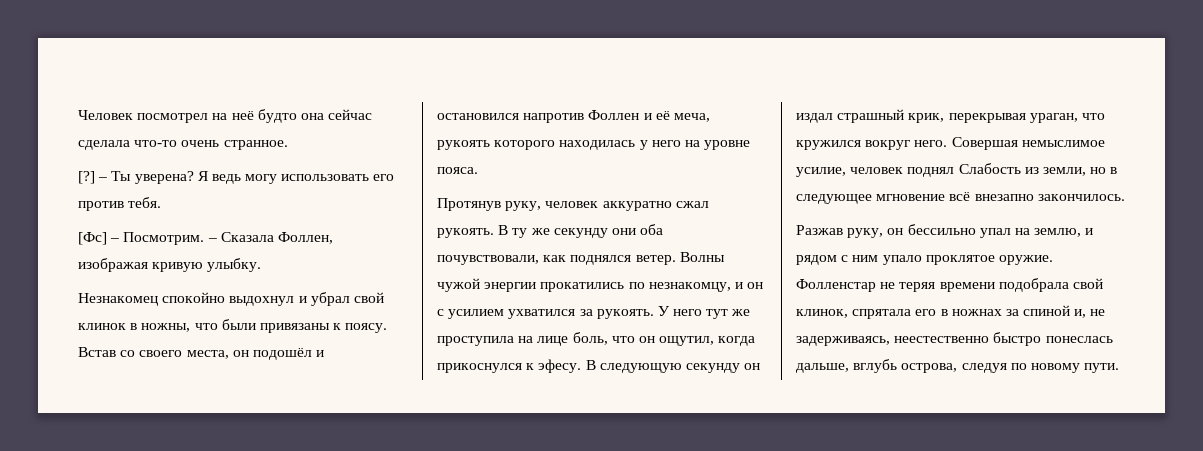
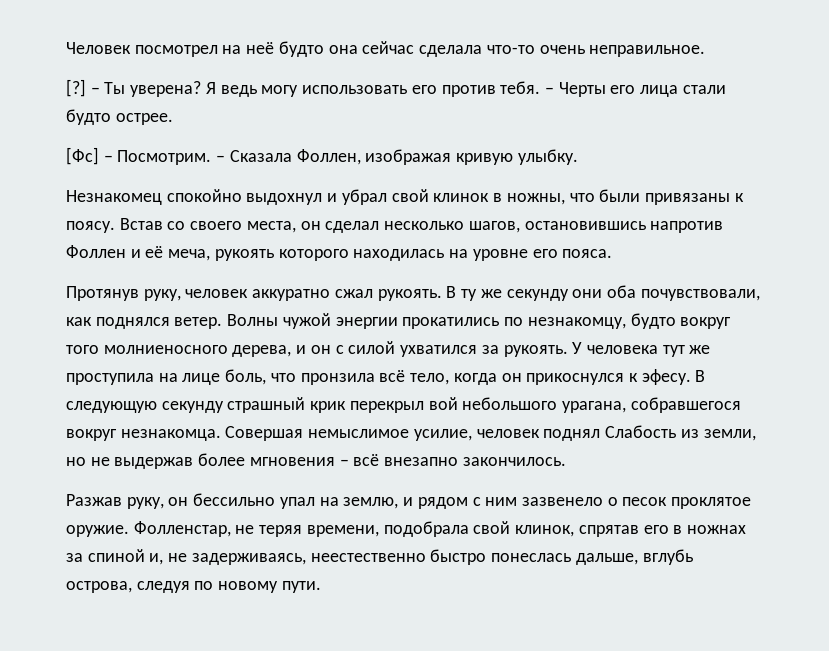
- Человек посмотрел на неё будто она сейчас сделала что-то очень странное.
+ Человек посмотрел на неё будто она сейчас сделала что-то очень неправильное.
+ – Черты его лица стали будто острее.
- Встав со своего места, он подошёл и остановился напротив Фоллен и её меча, рукоять которого находилась у него на уровне пояса.
+ Встав со своего места, он сделал несколько шагов, остановившись напротив Фоллен и её меча, рукоять которого находилась на уровне его пояса.
- Волны чужой энергии прокатились по незнакомцу, и он с усилием ухватился за рукоять.
+ Волны чужой энергии прокатились по незнакомцу, будто вокруг того молниеносного дерева, и он с силой ухватился за рукоять.
- У него тут же проступила на лице боль, что он ощутил, когда прикоснулся к эфесу.
+ У человека тут же проступила на лице боль, что пронзила всё тело, когда он прикоснулся к эфесу.
- В следующую секунду он издал страшный крик, перекрывая ураган, что кружился вокруг него.
+ В следующую секунду страшный крик перекрыл вой небольшого урагана, собравшегося вокруг незнакомца.
- Совершая немыслимое усилие, человек поднял Слабость из земли, но в следующее мгновение всё внезапно закончилось.
+ Совершая немыслимое усилие, человек поднял Слабость из земли, но не выдержав более мгновения – всё внезапно закончилось.
- Разжав руку, он бессильно упал на землю, и рядом с ним упало проклятое оружие.
+ Разжав руку, он бессильно упал на землю, и рядом с ним зазвенело о песок проклятое оружие.
- Фолленстар не теряя времени подобрала свой клинок, спрятала его в ножнах за спиной и, не задерживаясь, неестественно быстро понеслась дальше, вглубь острова, следуя по новому пути.
+ Фолленстар, не теряя времени, подобрала свой клинок, спрятав его в ножнах за спиной и, не задерживаясь, неестественно быстро понеслась дальше, вглубь острова, следуя по новому пути.

